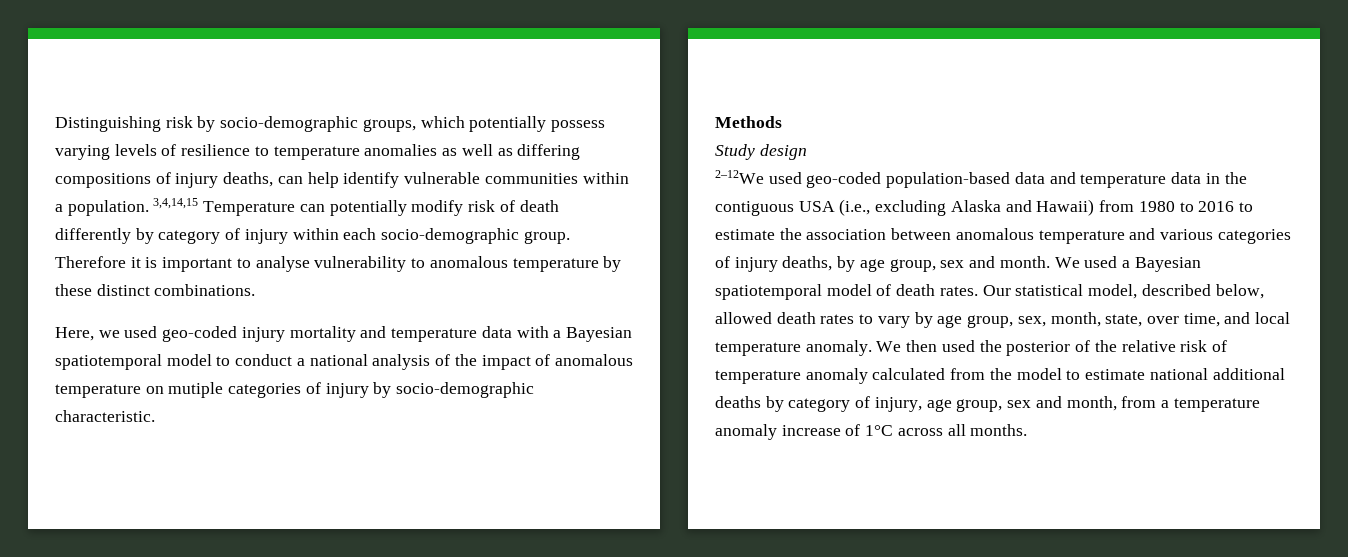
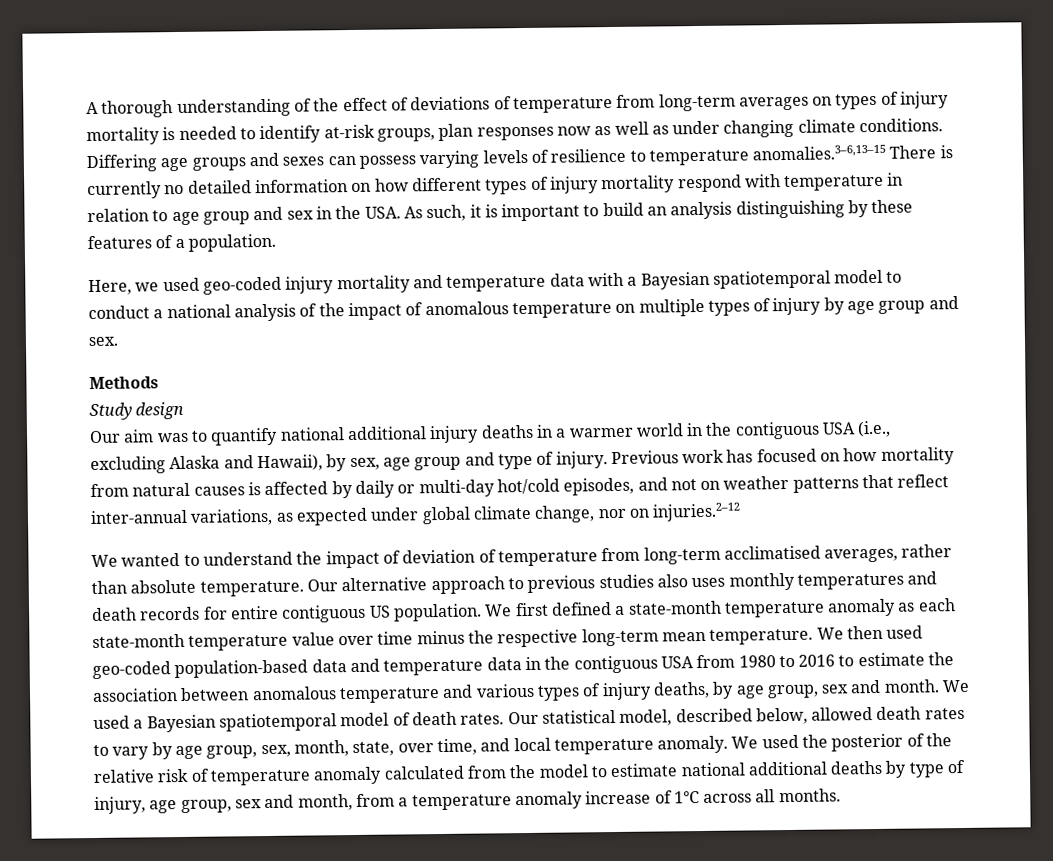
- Distinguishing risk by socio-demographic groups, which potentially possess varying levels of resilience to temperature anomalies as well as differing compositions of injury deaths, can help identify vulnerable communities within a population. 3,4,14,15 Temperature can potentially modify risk of death differently by category of injury within each socio-demographic group. Therefore it is important to analyse vulnerability to anomalous temperature by these distinct combinations.
+ A thorough understanding of the effect of deviations of temperature from long-term averages on types of injury mortality is needed to identify at-risk groups, plan responses now as well as under changing climate conditions. Differing age groups and sexes can possess varying levels of resilience to temperature anomalies.3–6,13–15 There is currently no detailed information on how different types of injury mortality respond with temperature in relation to age group and sex in the USA. As such, it is important to build an analysis distinguishing by these features of a population.
- Here, we used geo-coded injury mortality and temperature data with a Bayesian spatiotemporal model to conduct a national analysis of the impact of anomalous temperature on mutiple categories of injury by socio-demographic characteristic.
+ Here, we used geo-coded injury mortality and temperature data with a Bayesian spatiotemporal model to conduct a national analysis of the impact of anomalous temperature on multiple types of injury by age group and sex.
- 2–12We used geo-coded population-based data and temperature data in the contiguous USA (i.e., excluding Alaska and Hawaii) from 1980 to 2016 to estimate the association between anomalous temperature and various categories of injury deaths, by age group, sex and month.
+ Our aim was to quantify national additional injury deaths in a warmer world in the contiguous USA (i.e., excluding Alaska and Hawaii), by sex, age group and type of injury. Previous work has focused on how mortality from natural causes is affected by daily or multi-day hot/cold episodes, and not on weather patterns that reflect inter-annual variations, as expected under global climate change, nor on injuries.2–12
+ We wanted to understand the impact of deviation of temperature from long-term acclimatised averages, rather than absolute temperature. Our alternative approach to previous studies also uses monthly temperatures and death records for entire contiguous US population. We first defined a state-month temperature anomaly as each state-month temperature value over time minus the respective long-term mean temperature. We then used geo-coded population-based data and temperature data in the contiguous USA from 1980 to 2016 to estimate the association between anomalous temperature and various types of injury deaths, by age group, sex and month.
- We then used the posterior of the relative risk of temperature anomaly calculated from the model to estimate national additional deaths by category of injury, age group, sex and month, from a temperature anomaly increase of 1°C across all months.
+ We used the posterior of the relative risk of temperature anomaly calculated from the model to estimate national additional deaths by type of injury, age group, sex and month, from a temperature anomaly increase of 1°C across all months.

